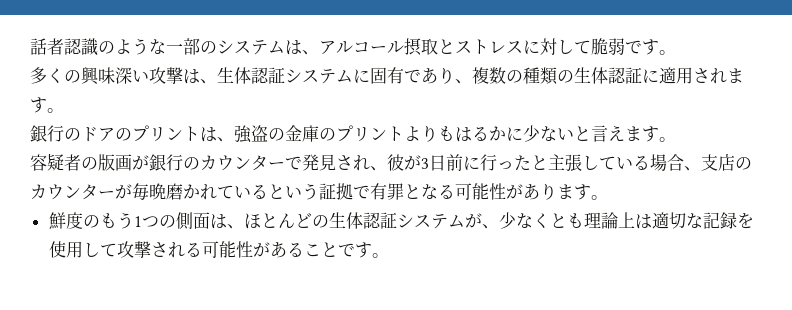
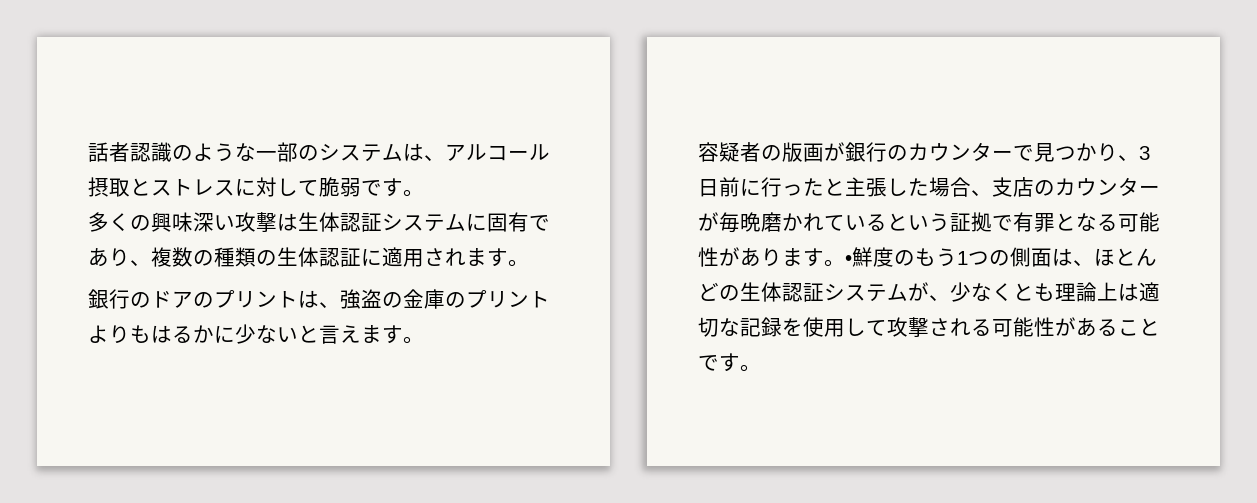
- 多くの興味深い攻撃は、生体認証システムに固有であり、複数の種類の生体認証に適用されます。
+ 多くの興味深い攻撃は生体認証システムに固有であり、複数の種類の生体認証に適用されます。
- 容疑者の版画が銀行のカウンターで発見され、彼が3日前に行ったと主張している場合、支店のカウンターが毎晩磨かれているという証拠で有罪となる可能性があります。
- 鮮度のもう1つの側面は、ほとんどの生体認証システムが、少なくとも理論上は適切な記録を使用して攻撃される可能性があることです。
+ 容疑者の版画が銀行のカウンターで見つかり、3日前に行ったと主張した場合、支店のカウンターが毎晩磨かれているという証拠で有罪となる可能性があります。•鮮度のもう1つの側面は、ほとんどの生体認証システムが、少なくとも理論上は適切な記録を使用して攻撃される可能性があることです。

